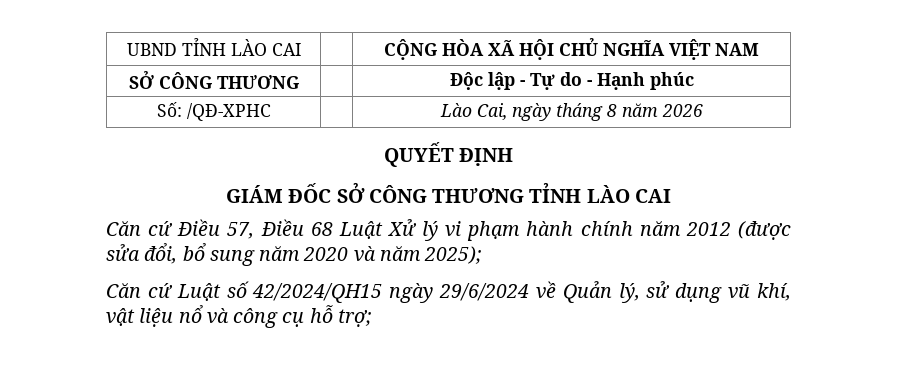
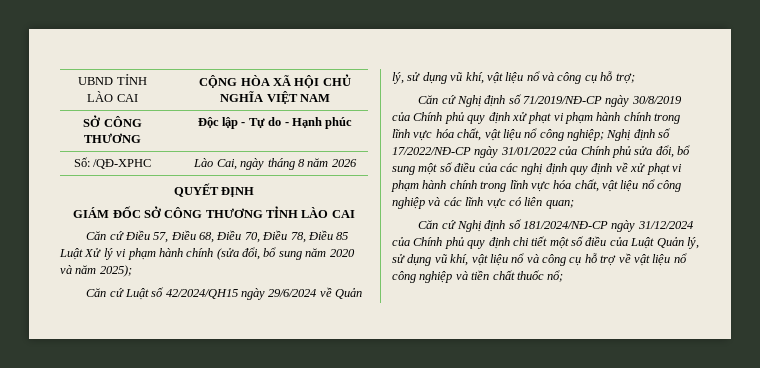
- Căn cứ Điều 57, Điều 68 Luật Xử lý vi phạm hành chính năm 2012 (được sửa đổi, bổ sung năm 2020 và năm 2025);
+ Căn cứ Điều 57, Điều 68, Điều 70, Điều 78, Điều 85 Luật Xử lý vi phạm hành chính (sửa đổi, bổ sung năm 2020 và năm 2025);
+ Căn cứ Nghị định số 71/2019/NĐ-CP ngày 30/8/2019 của Chính phủ quy định xử phạt vi phạm hành chính trong lĩnh vực hóa chất, vật liệu nổ công nghiệp; Nghị định số 17/2022/NĐ-CP ngày 31/01/2022 của Chính phủ sửa đổi, bổ sung một số điều của các nghị định quy định về xử phạt vi phạm hành chính trong lĩnh vực hóa chất, vật liệu nổ công nghiệp và các lĩnh vực có liên quan;
+ Căn cứ Nghị định số 181/2024/NĐ-CP ngày 31/12/2024 của Chính phủ quy định chi tiết một số điều của Luật Quản lý, sử dụng vũ khí, vật liệu nổ và công cụ hỗ trợ về vật liệu nổ công nghiệp và tiền chất thuốc nổ;

